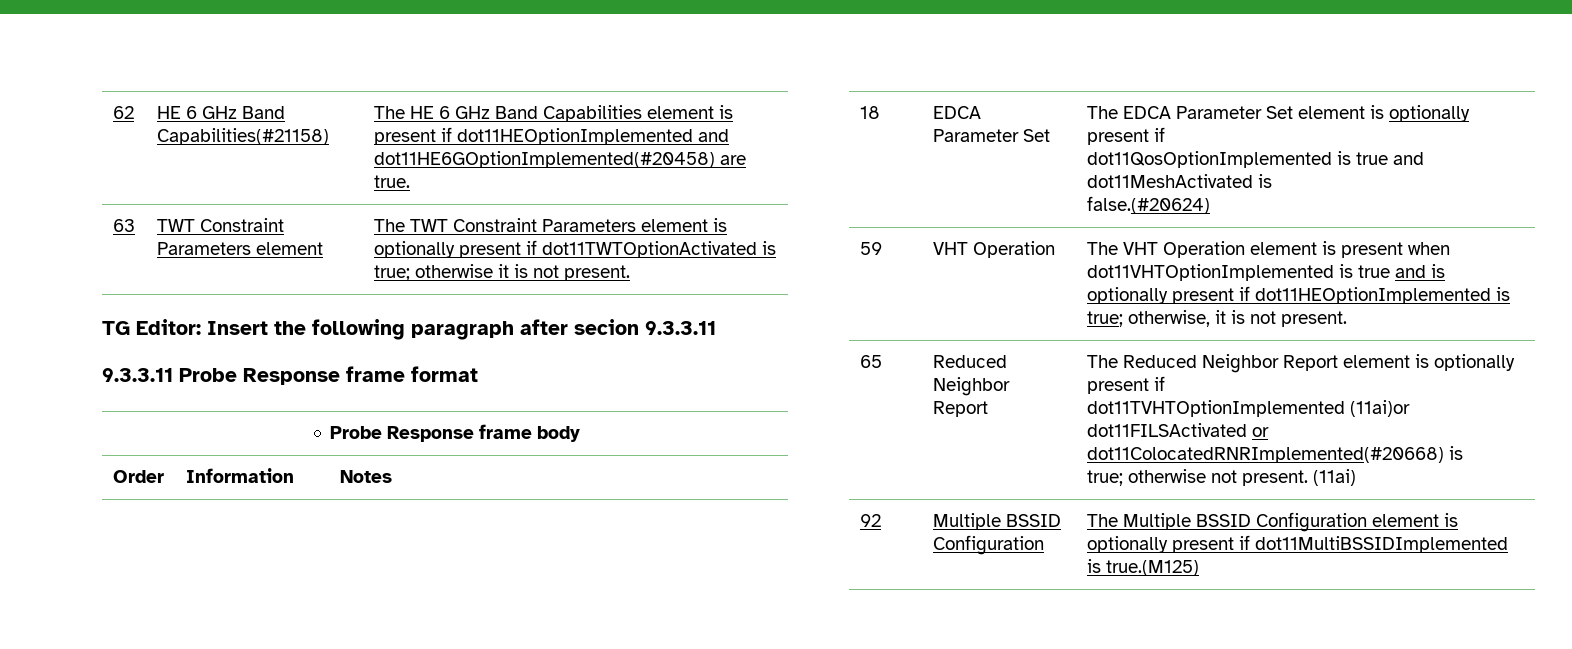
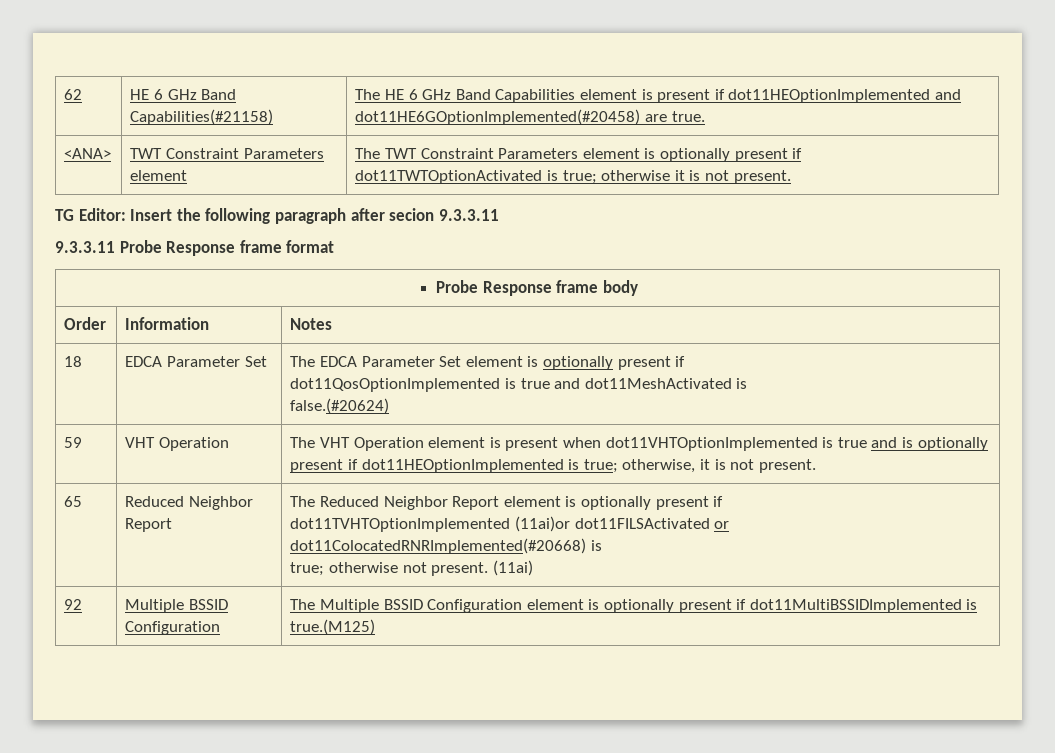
- 63 | TWT Constraint Parameters element | The TWT Constraint Parameters element is optionally present if dot11TWTOptionActivated is true; otherwise it is not present.
+ <ANA> | TWT Constraint Parameters element | The TWT Constraint Parameters element is optionally present if dot11TWTOptionActivated is true; otherwise it is not present.

